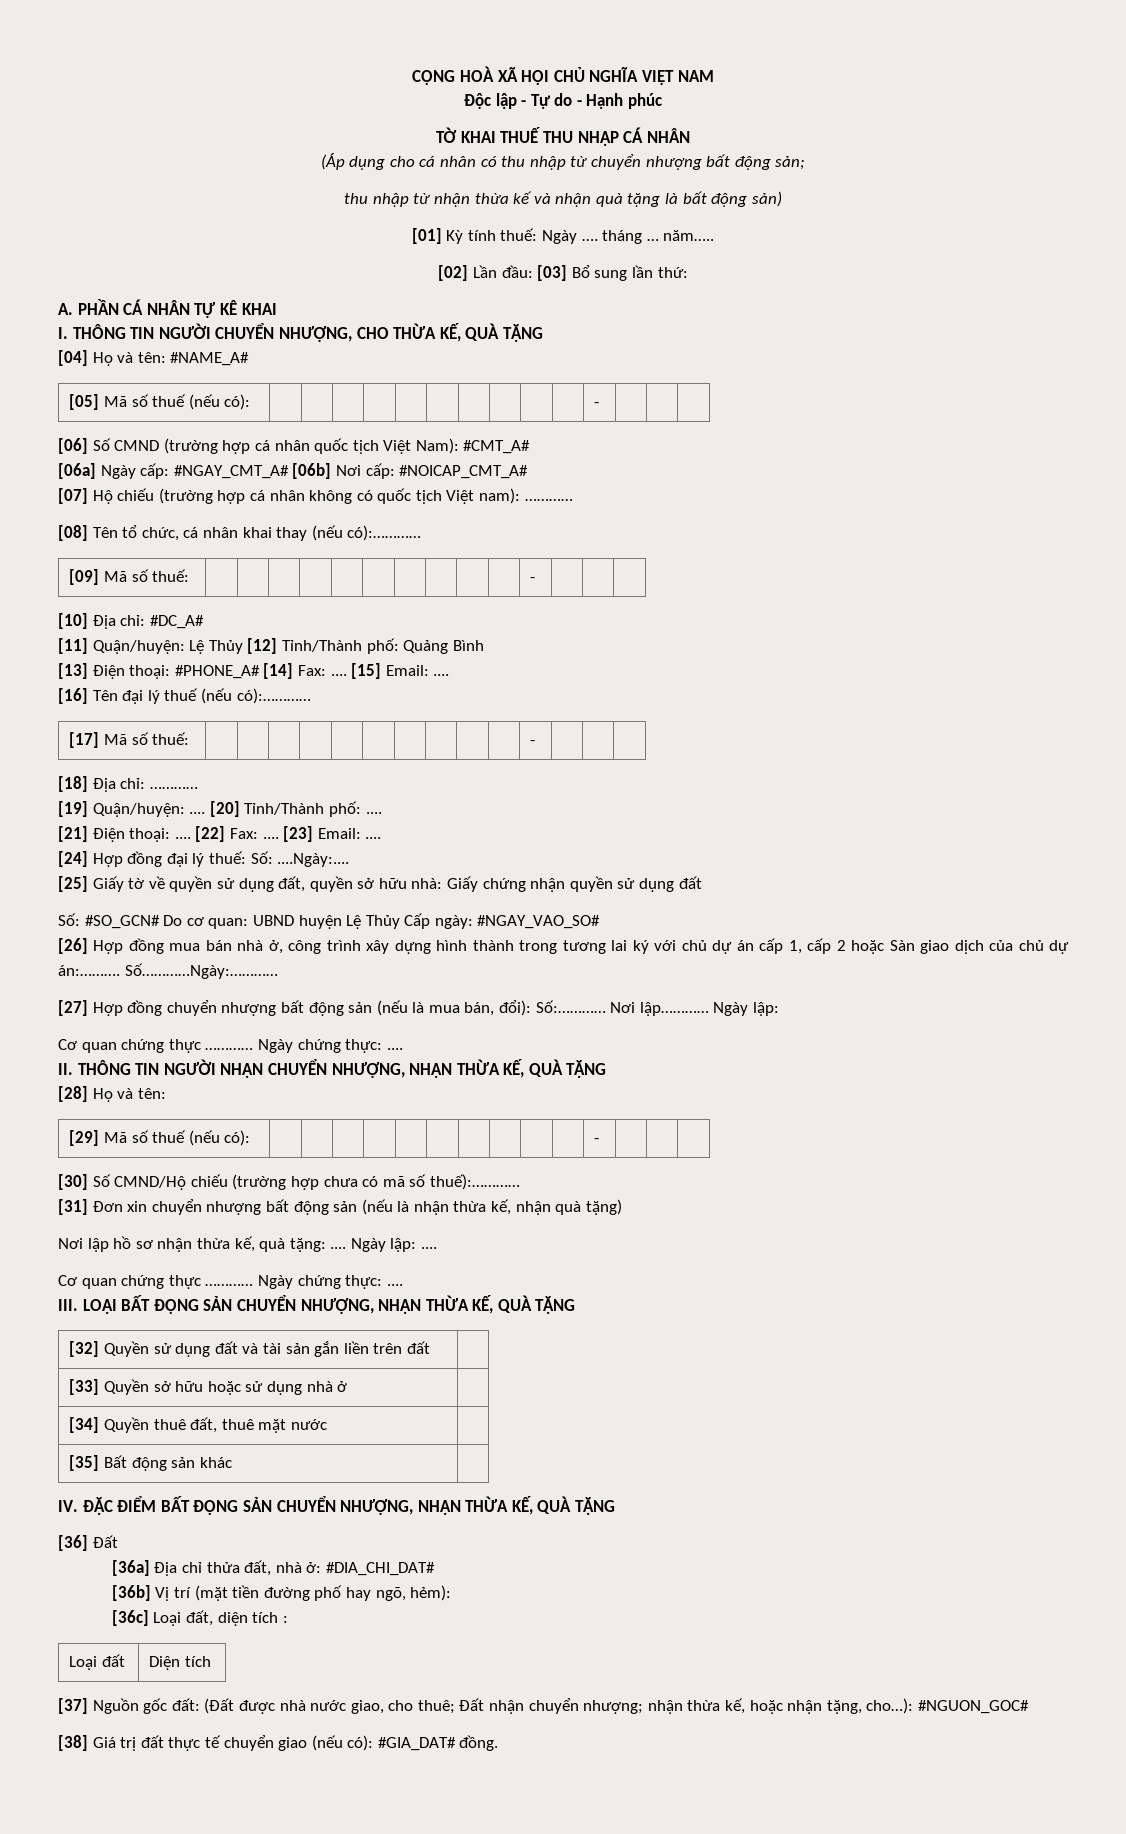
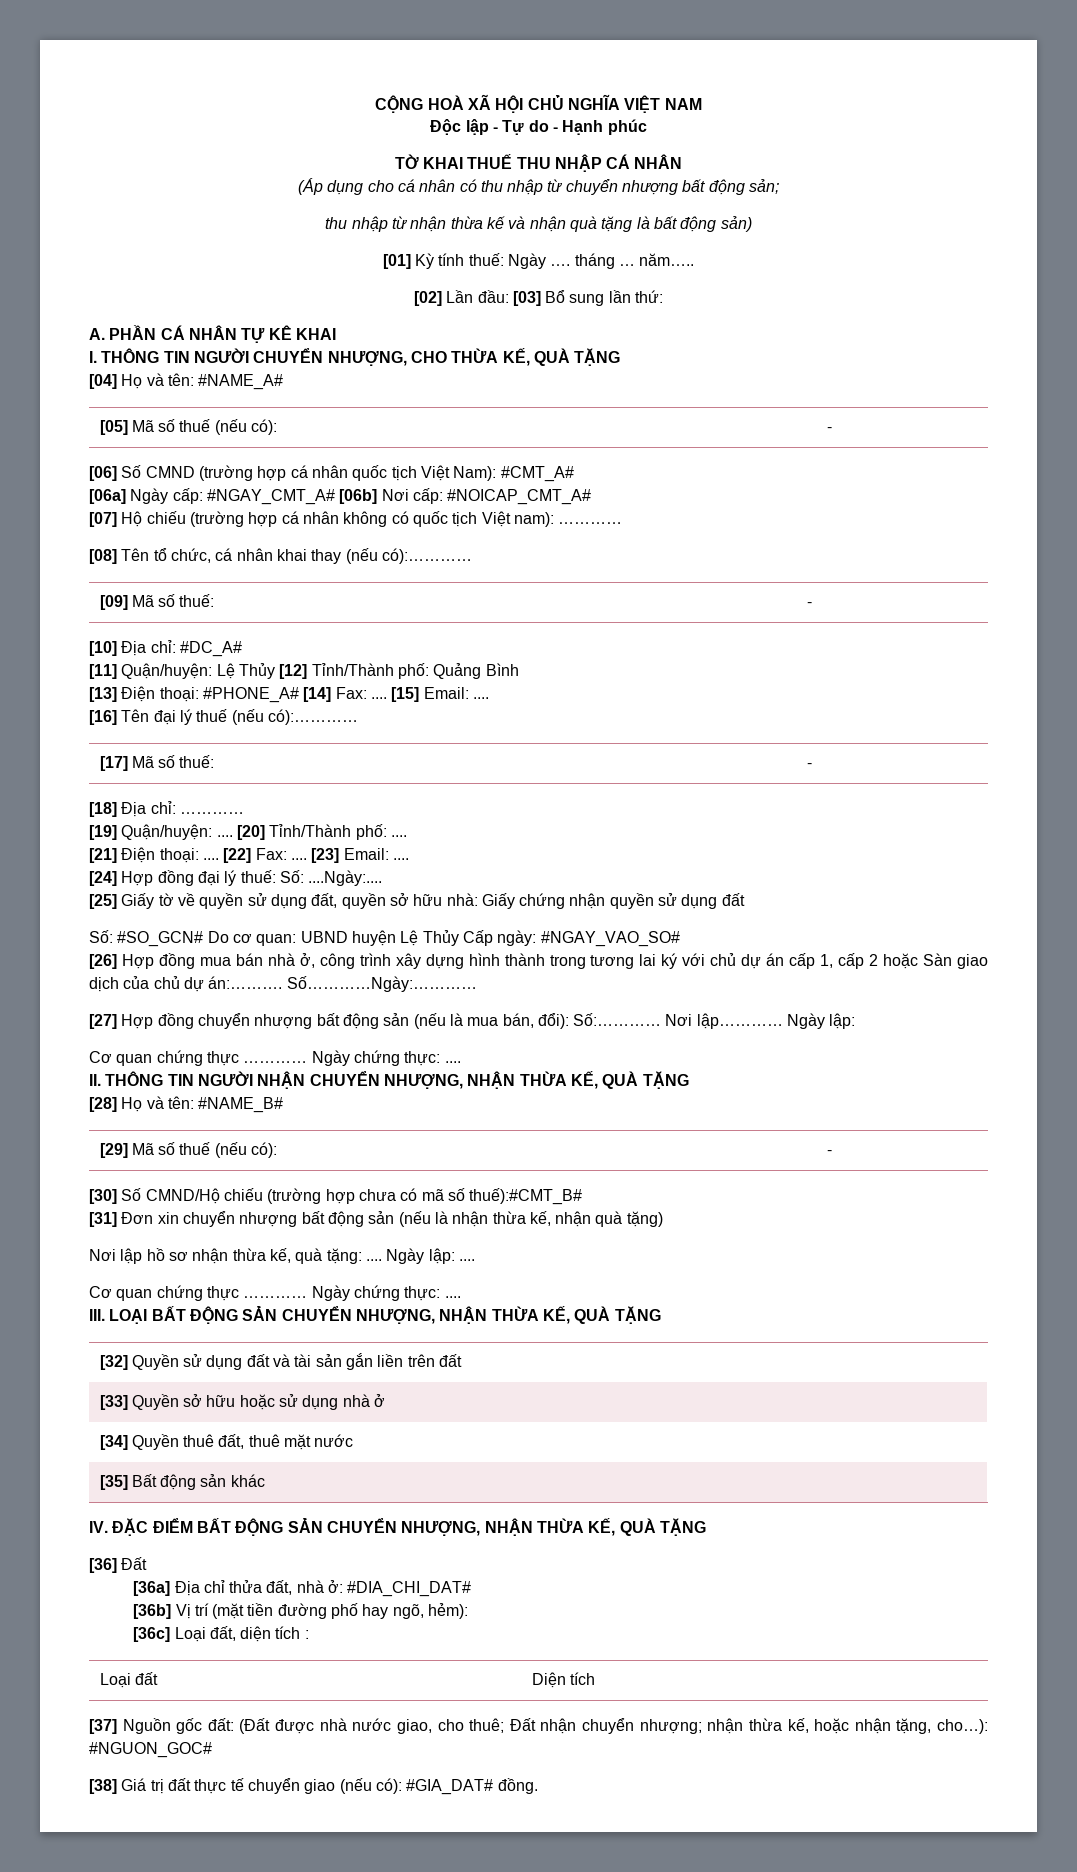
- [28] Họ và tên:
+ [28] Họ và tên: #NAME_B#
- [30] Số CMND/Hộ chiếu (trường hợp chưa có mã số thuế):…………
+ [30] Số CMND/Hộ chiếu (trường hợp chưa có mã số thuế):#CMT_B#

